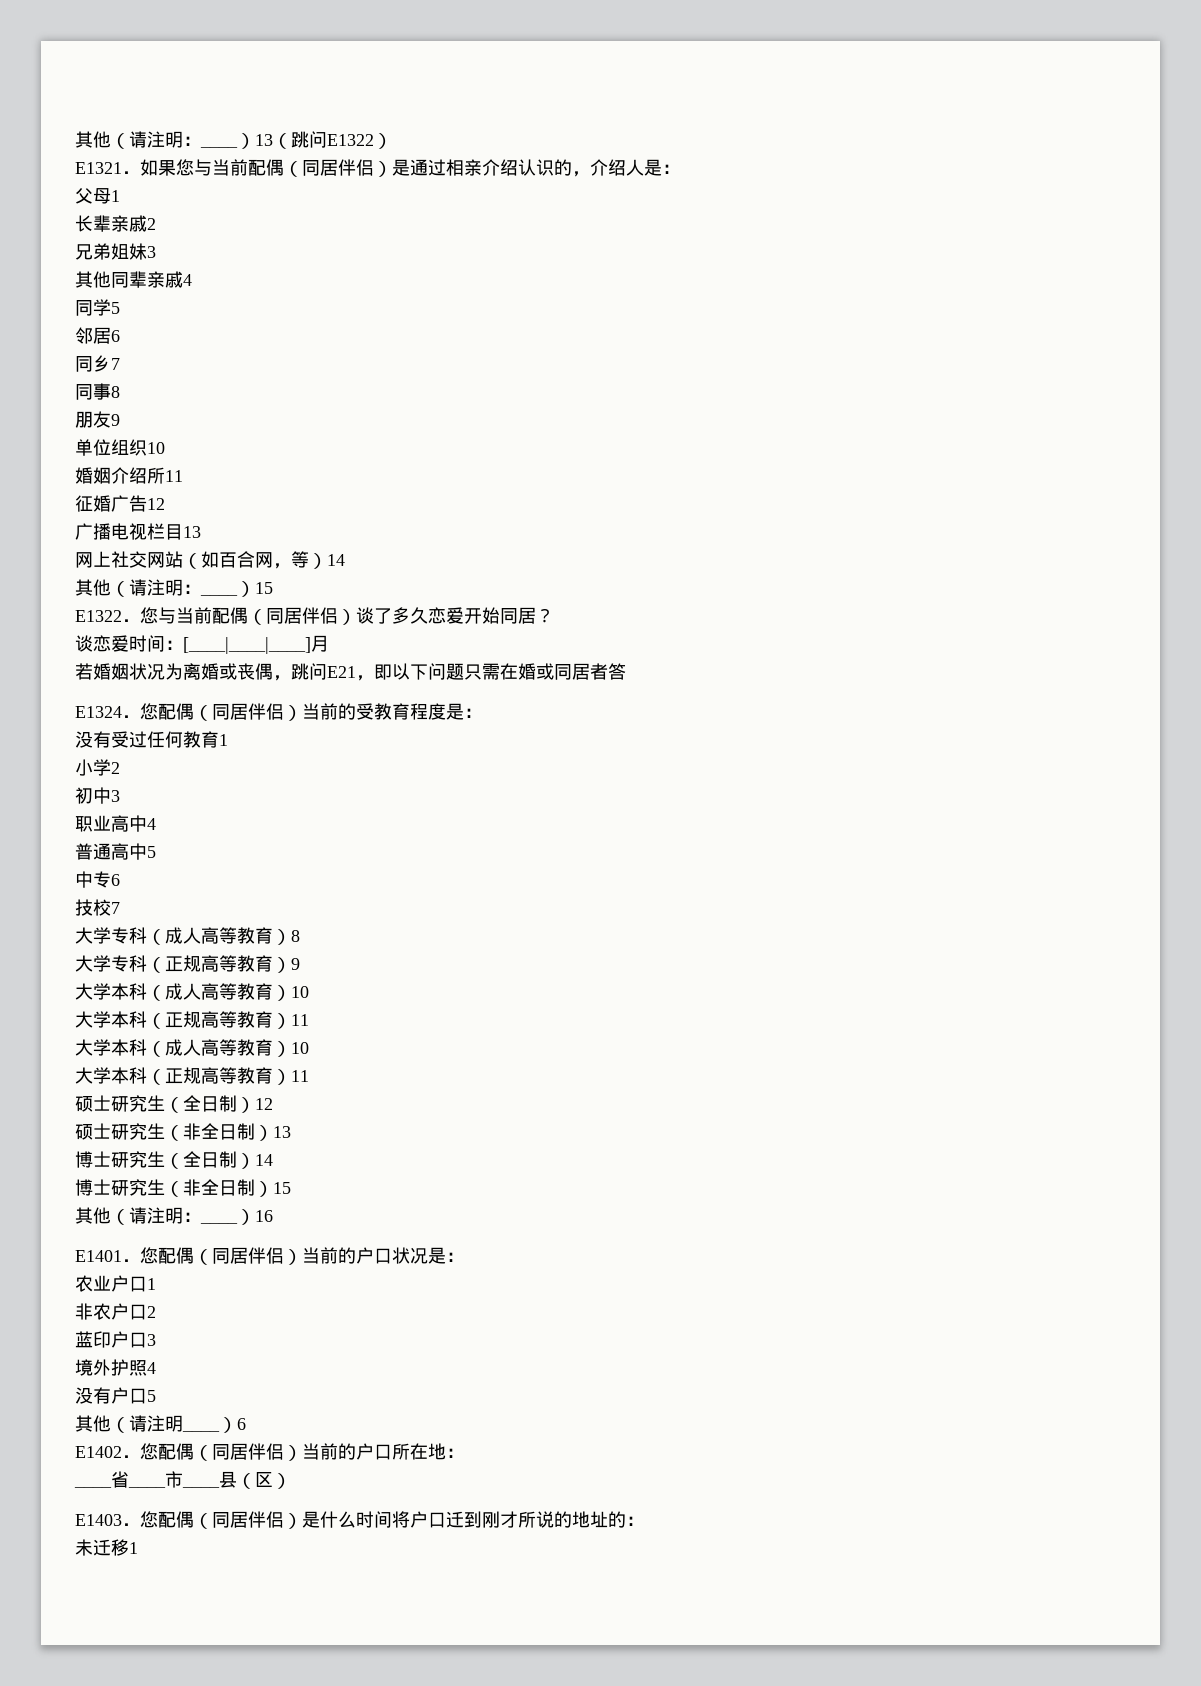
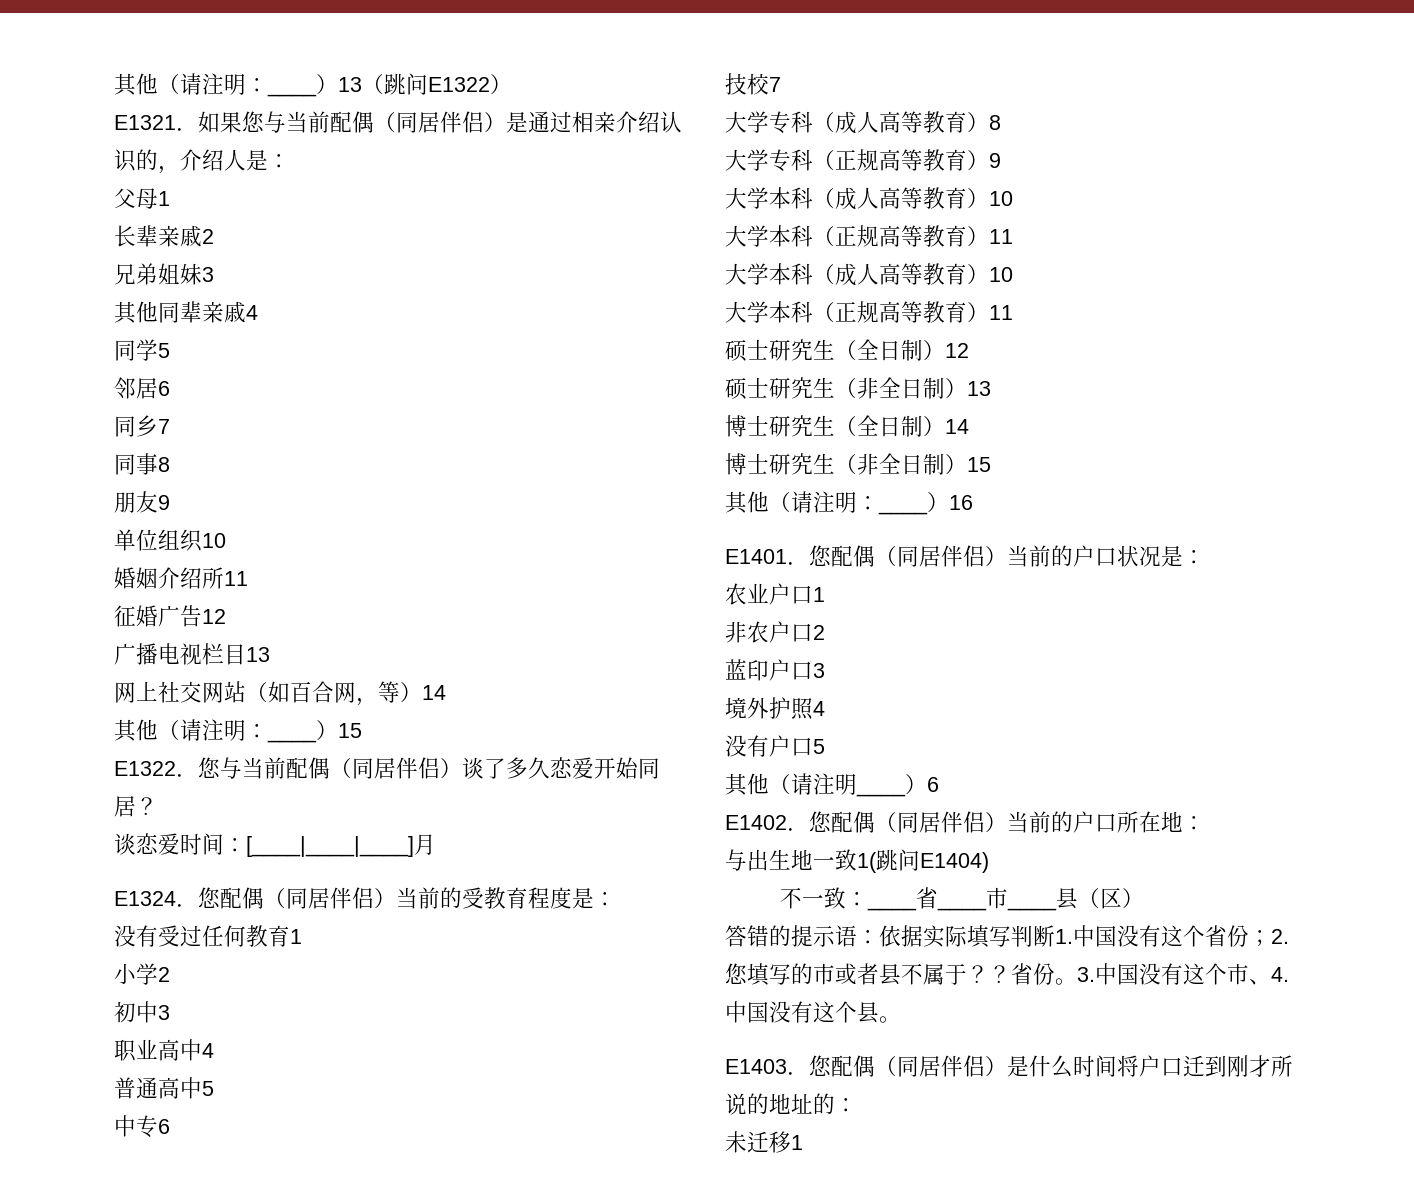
- 若婚姻状况为离婚或丧偶，跳问E21，即以下问题只需在婚或同居者答
- ____省____市____县（区）
+ 与出生地一致1(跳问E1404)
+ 不一致：____省____市____县（区）
+ 答错的提示语：依据实际填写判断1.中国没有这个省份；2.您填写的市或者县不属于？？省份。3.中国没有这个市、4.中国没有这个县。

